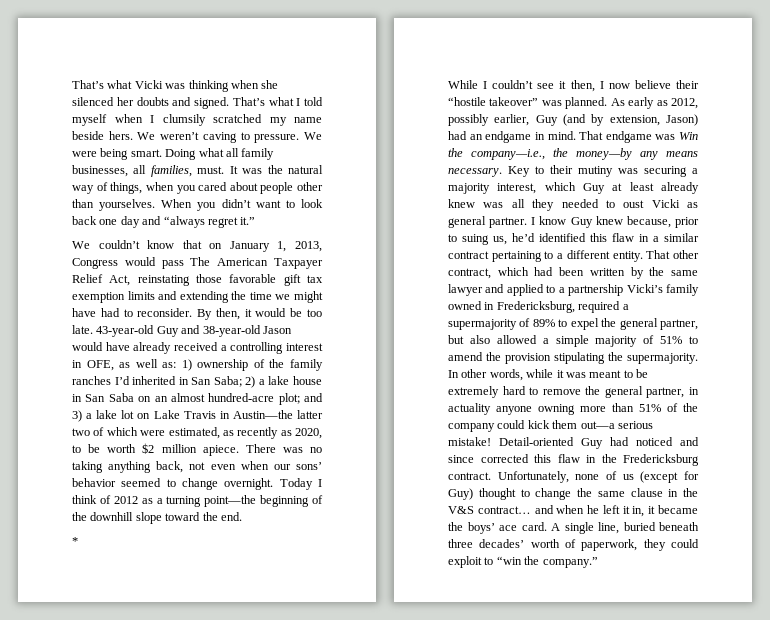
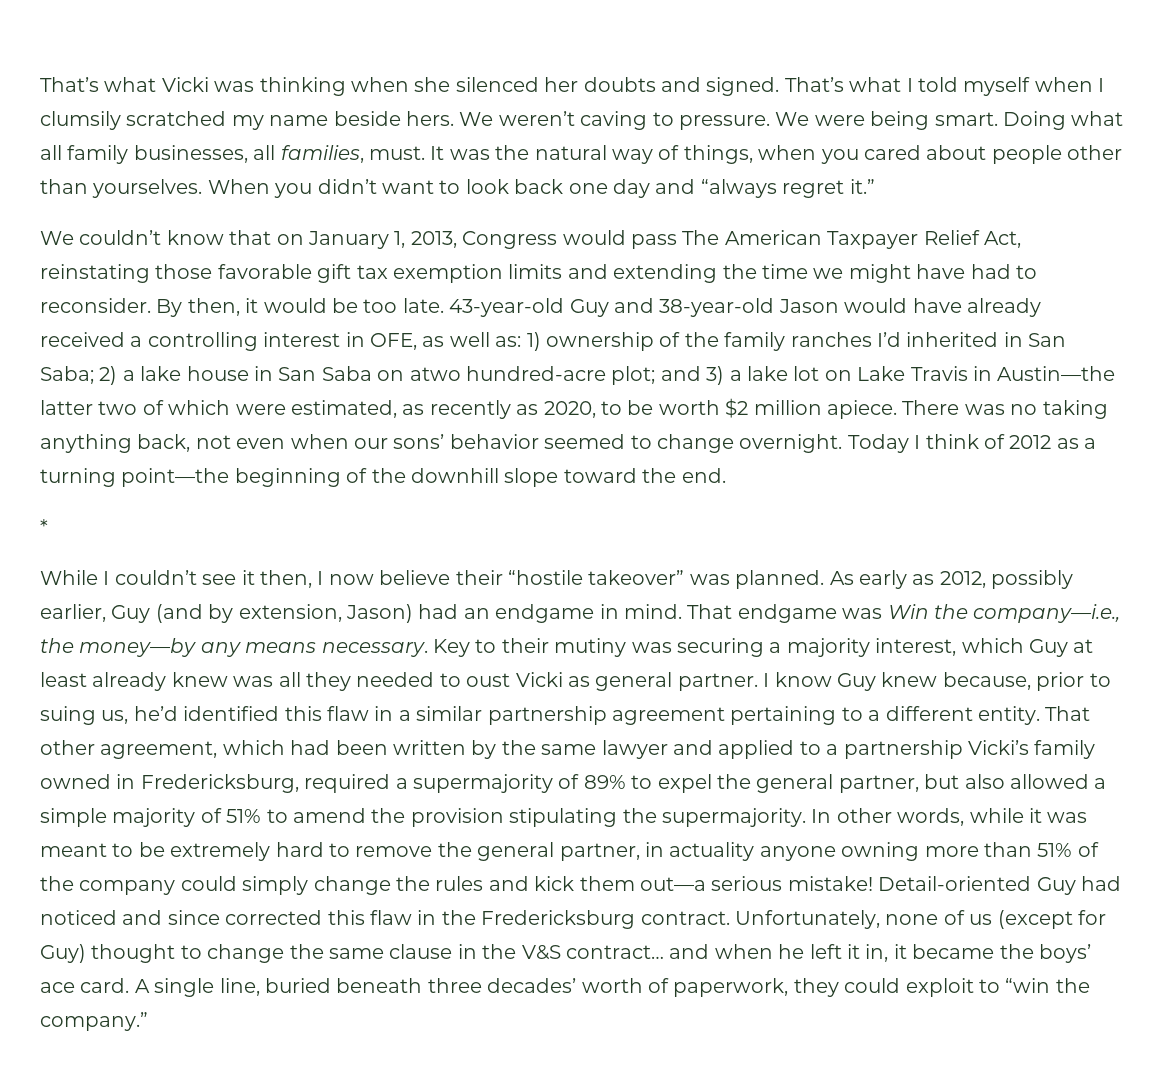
- 2) a lake house in San Saba on an almost hundred-acre plot;
+ 2) a lake house in San Saba on atwo hundred-acre plot;
- I know Guy knew because, prior to suing us, he’d identified this flaw in a similar contract pertaining to a different entity.
+ I know Guy knew because, prior to suing us, he’d identified this flaw in a similar partnership agreement pertaining to a different entity.
- That other contract, which had been written by the same lawyer and applied to a partnership Vicki’s family owned in Fredericksburg, required a supermajority of 89% to expel the general partner, but also allowed a simple majority of 51% to amend the provision stipulating the supermajority.
+ That other agreement, which had been written by the same lawyer and applied to a partnership Vicki’s family owned in Fredericksburg, required a supermajority of 89% to expel the general partner, but also allowed a simple majority of 51% to amend the provision stipulating the supermajority.
- In other words, while it was meant to be extremely hard to remove the general partner, in actuality anyone owning more than 51% of the company could kick them out—a serious mistake!
+ In other words, while it was meant to be extremely hard to remove the general partner, in actuality anyone owning more than 51% of the company could simply change the rules and kick them out—a serious mistake!

